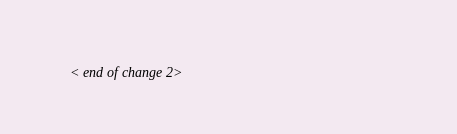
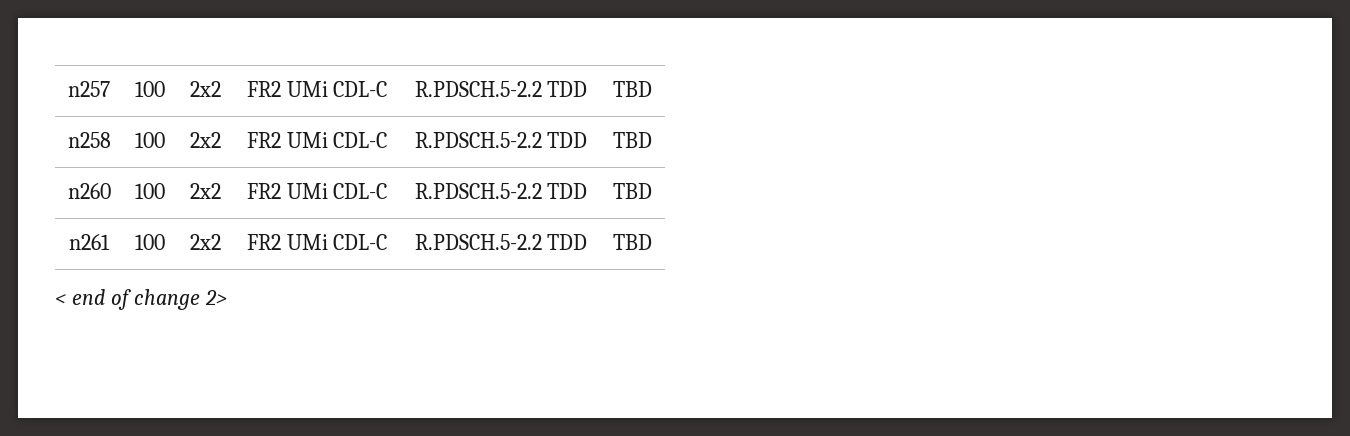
+ n257 | 100 | 2x2 | FR2 UMi CDL-C | R.PDSCH.5-2.2 TDD | TBD
+ n258 | 100 | 2x2 | FR2 UMi CDL-C | R.PDSCH.5-2.2 TDD | TBD
+ n260 | 100 | 2x2 | FR2 UMi CDL-C | R.PDSCH.5-2.2 TDD | TBD
+ n261 | 100 | 2x2 | FR2 UMi CDL-C | R.PDSCH.5-2.2 TDD | TBD

